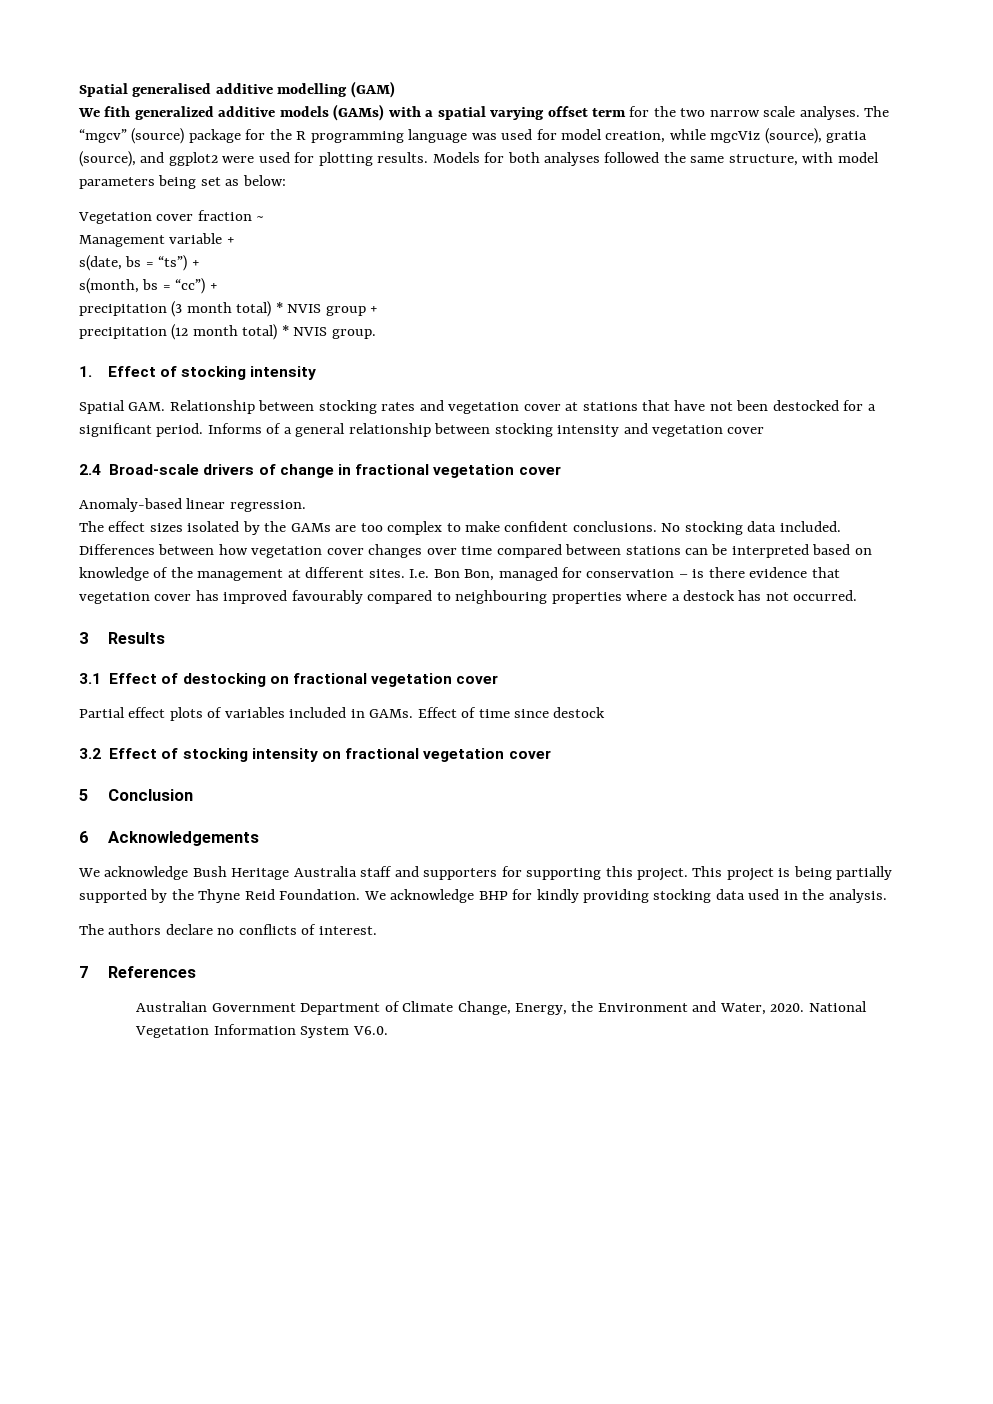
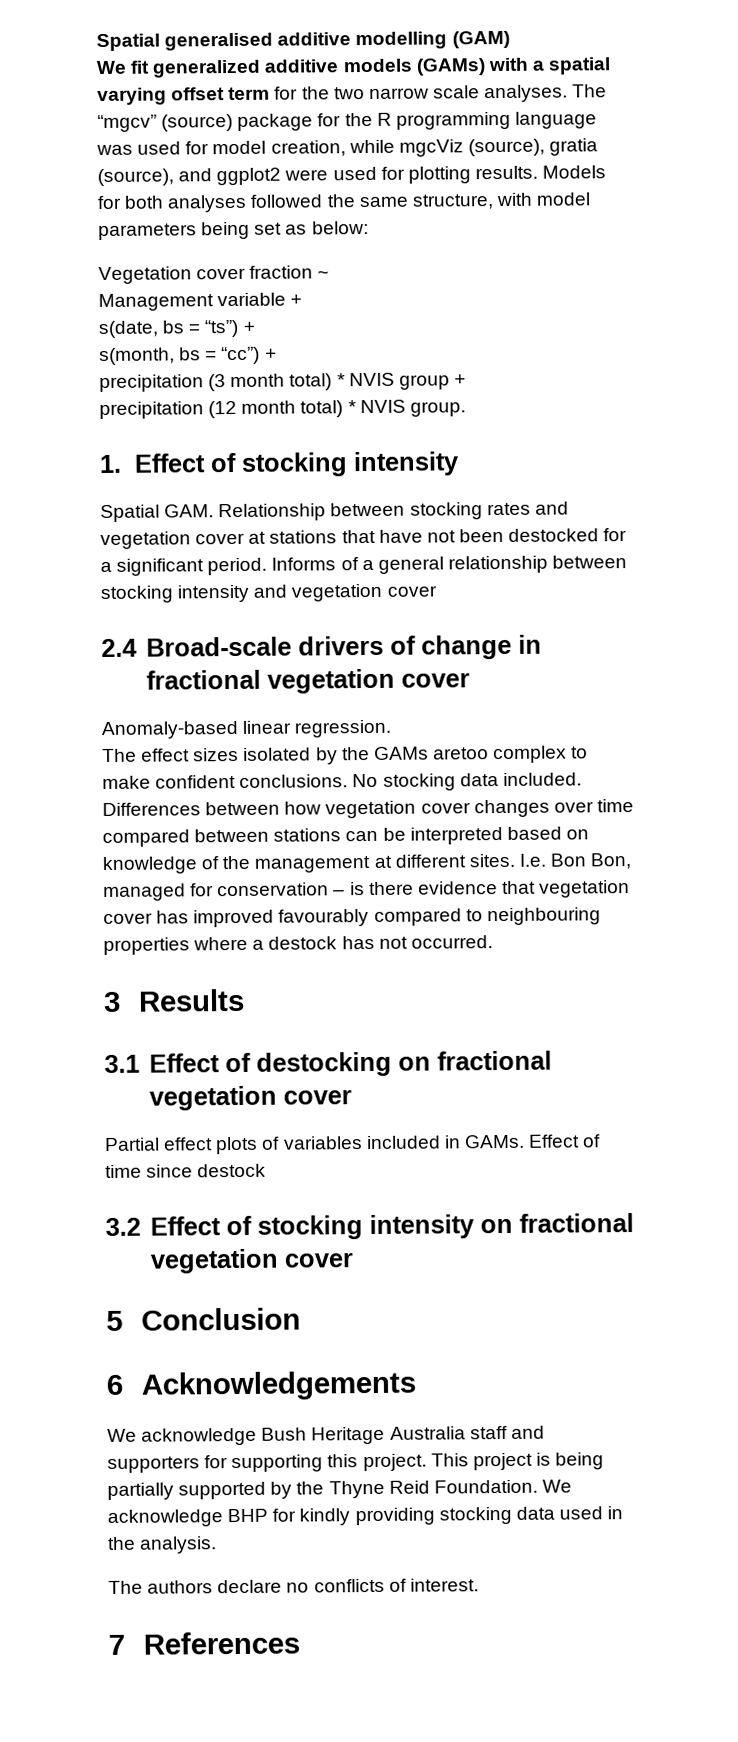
- We fith generalized additive models (GAMs) with a spatial varying offset term for the two narrow scale analyses.
+ We fit generalized additive models (GAMs) with a spatial varying offset term for the two narrow scale analyses.
- The effect sizes isolated by the GAMs are too complex to make confident conclusions.
+ The effect sizes isolated by the GAMs aretoo complex to make confident conclusions.
- Australian Government Department of Climate Change, Energy, the Environment and Water, 2020. National Vegetation Information System V6.0.

